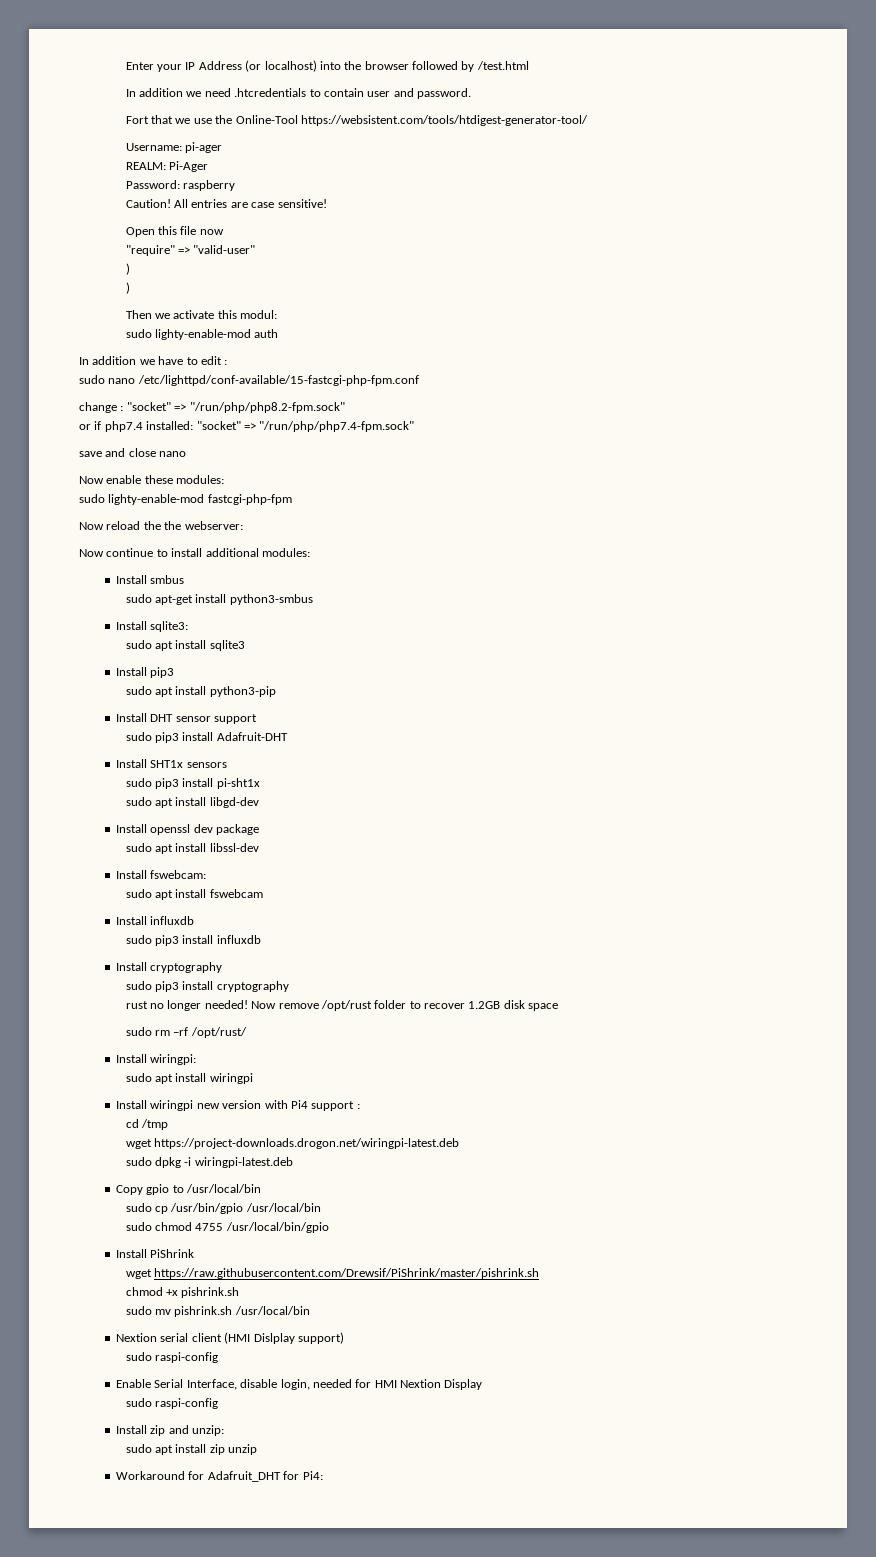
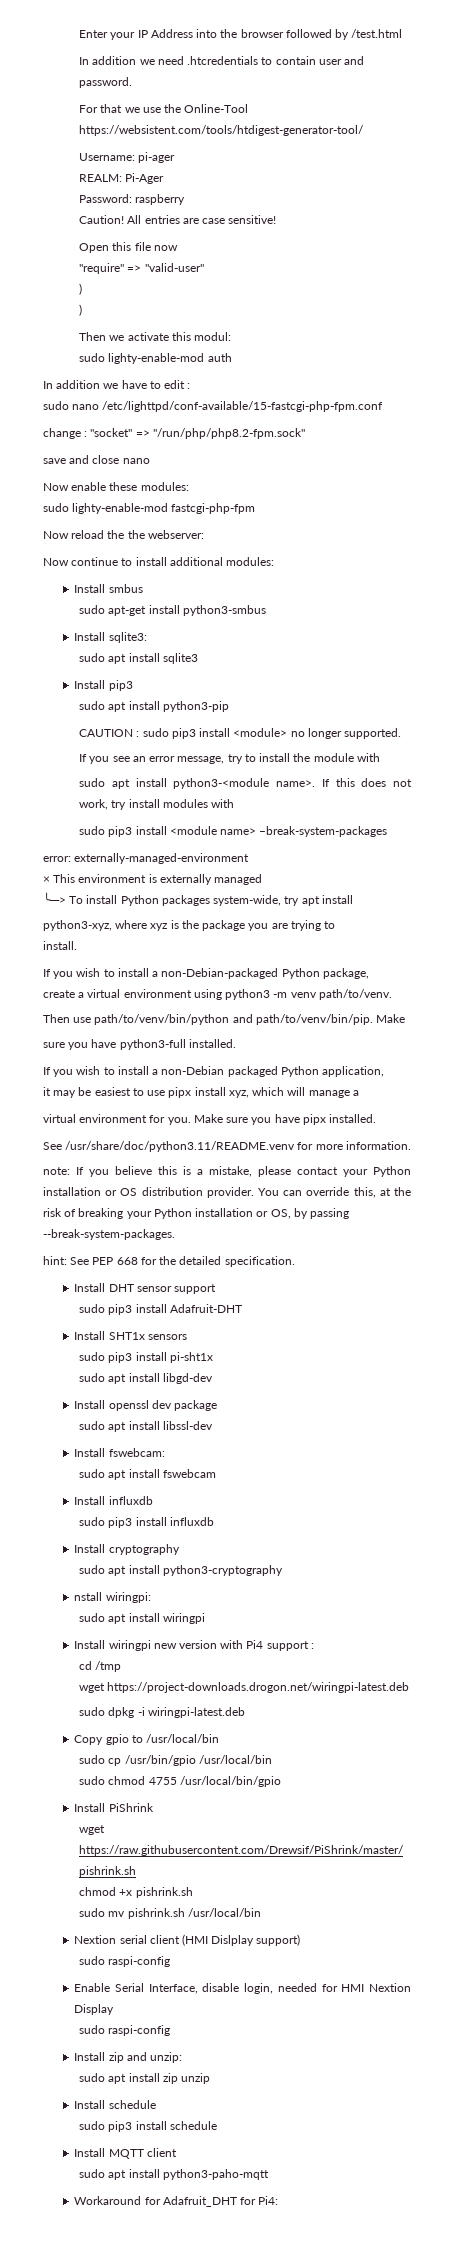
- Enter your IP Address (or localhost) into the browser followed by /test.html
+ Enter your IP Address into the browser followed by /test.html
- Fort that we use the Online-Tool https://websistent.com/tools/htdigest-generator-tool/
+ For that we use the Online-Tool https://websistent.com/tools/htdigest-generator-tool/
- or if php7.4 installed: "socket" => "/run/php/php7.4-fpm.sock"
+ CAUTION : sudo pip3 install <module> no longer supported.
+ If you see an error message, try to install the module with
+ sudo apt install python3-<module name>. If this does not work, try install modules with
+ sudo pip3 install <module name> –break-system-packages
+ error: externally-managed-environment
+ × This environment is externally managed
+ ╰─> To install Python packages system-wide, try apt install
+ python3-xyz, where xyz is the package you are trying to
+ install.
+ If you wish to install a non-Debian-packaged Python package,
+ create a virtual environment using python3 -m venv path/to/venv.
+ Then use path/to/venv/bin/python and path/to/venv/bin/pip. Make
+ sure you have python3-full installed.
+ If you wish to install a non-Debian packaged Python application,
+ it may be easiest to use pipx install xyz, which will manage a
+ virtual environment for you. Make sure you have pipx installed.
+ See /usr/share/doc/python3.11/README.venv for more information.
+ note: If you believe this is a mistake, please contact your Python installation or OS distribution provider. You can override this, at the risk of breaking your Python installation or OS, by passing --break-system-packages.
+ hint: See PEP 668 for the detailed specification.
- sudo pip3 install cryptography
- rust no longer needed! Now remove /opt/rust folder to recover 1.2GB disk space
- sudo rm –rf /opt/rust/
- Install wiringpi:
+ sudo apt install python3-cryptography
+ nstall wiringpi:
+ Install schedule
+ sudo pip3 install schedule
+ Install MQTT client
+ sudo apt install python3-paho-mqtt

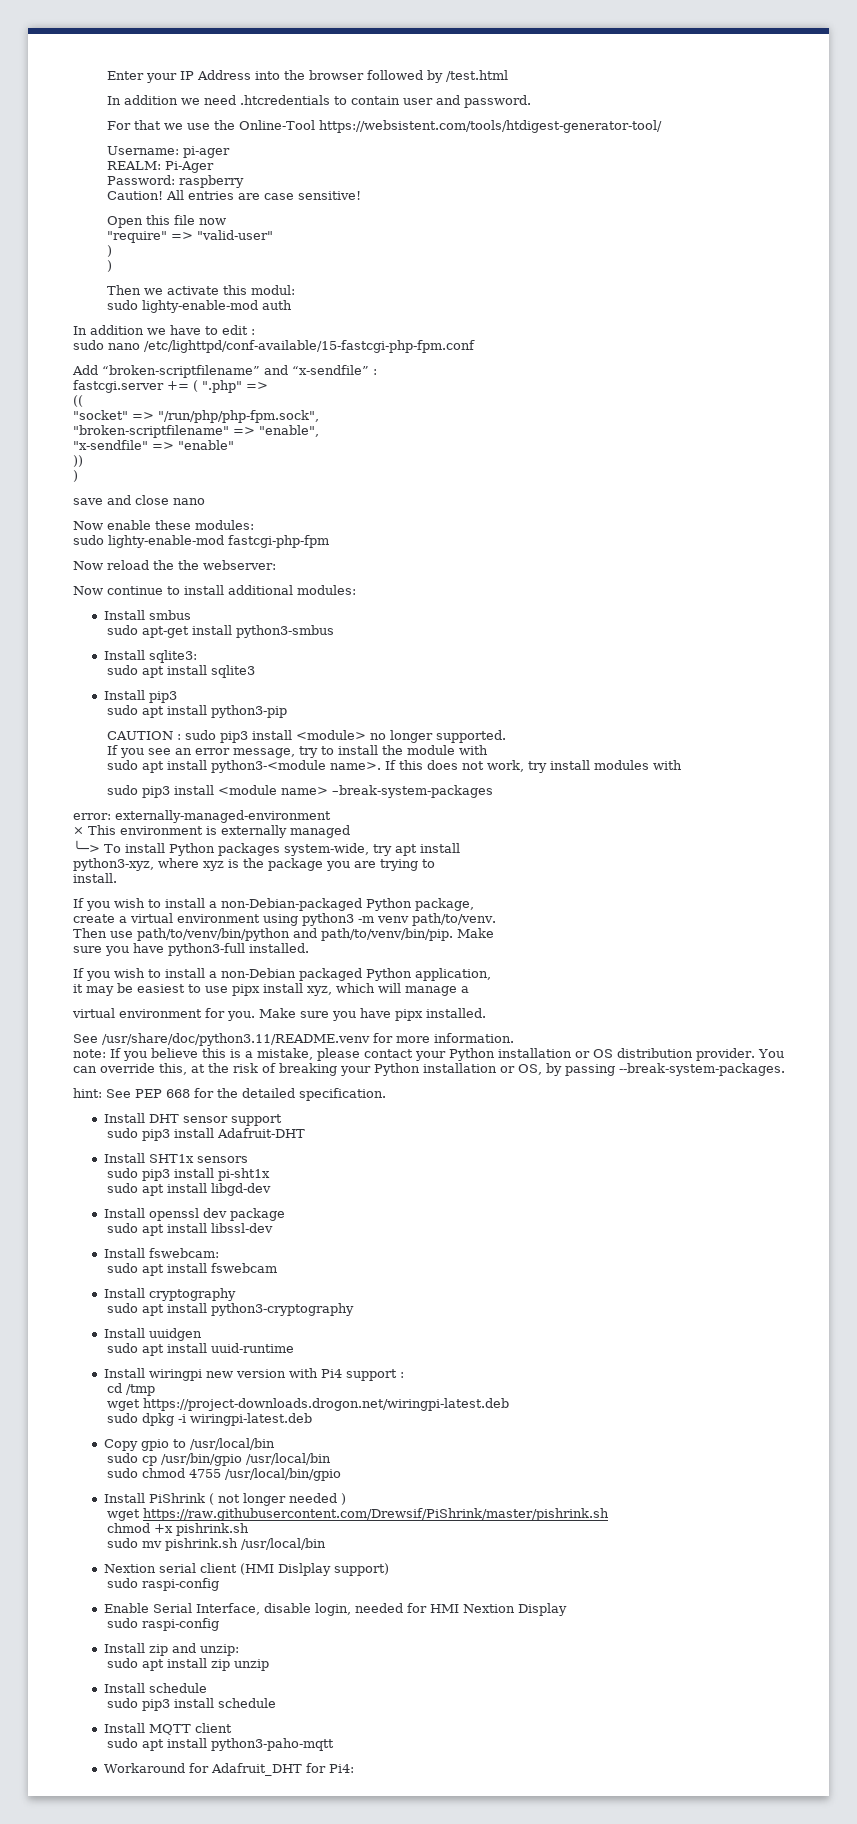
- change : "socket" => "/run/php/php8.2-fpm.sock"
+ Add “broken-scriptfilename” and “x-sendfile” :
+ fastcgi.server += ( ".php" =>
+ ((
+ "socket" => "/run/php/php-fpm.sock",
+ "broken-scriptfilename" => "enable",
+ "x-sendfile" => "enable"
+ ))
+ )
- Install influxdb
- sudo pip3 install influxdb
- nstall wiringpi:
- sudo apt install wiringpi
+ Install uuidgen
+ sudo apt install uuid-runtime
- Install PiShrink
+ Install PiShrink ( not longer needed )

